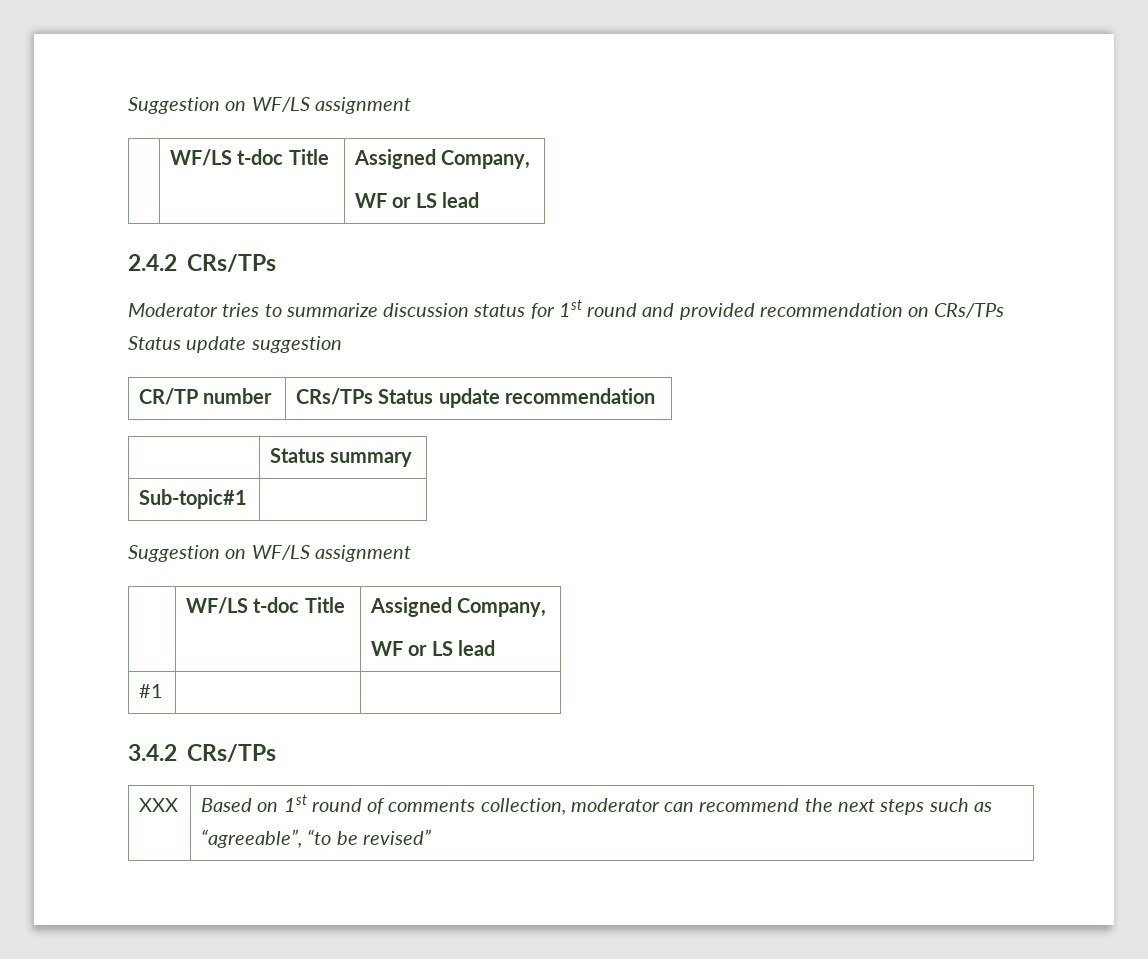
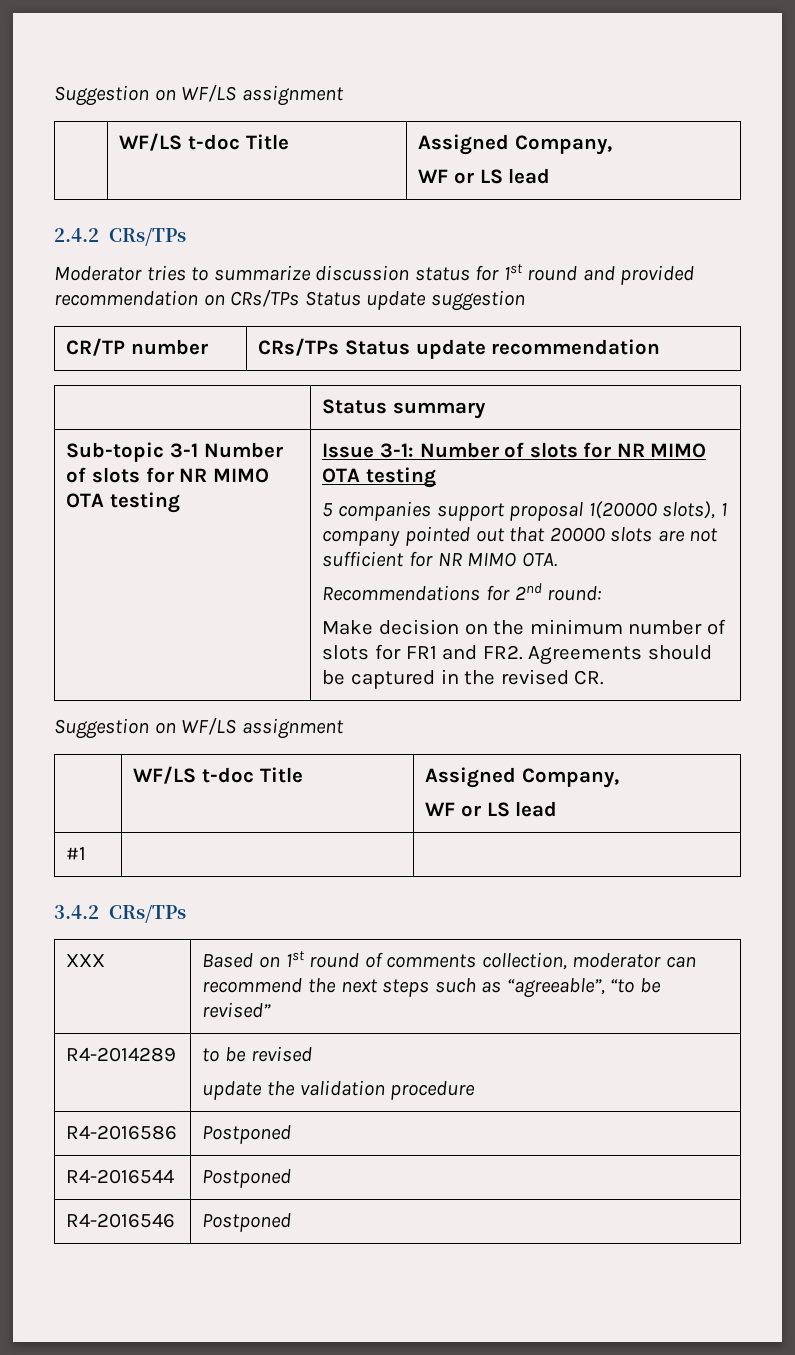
- Sub-topic#1
+ Sub-topic 3-1 Number of slots for NR MIMO OTA testing | Issue 3-1: Number of slots for NR MIMO OTA testing
+ 5 companies support proposal 1(20000 slots), 1 company pointed out that 20000 slots are not sufficient for NR MIMO OTA.
+ Recommendations for 2nd round:
+ Make decision on the minimum number of slots for FR1 and FR2. Agreements should be captured in the revised CR.
+ R4-2014289 | to be revised
+ update the validation procedure
+ R4-2016586 | Postponed
+ R4-2016544 | Postponed
+ R4-2016546 | Postponed

